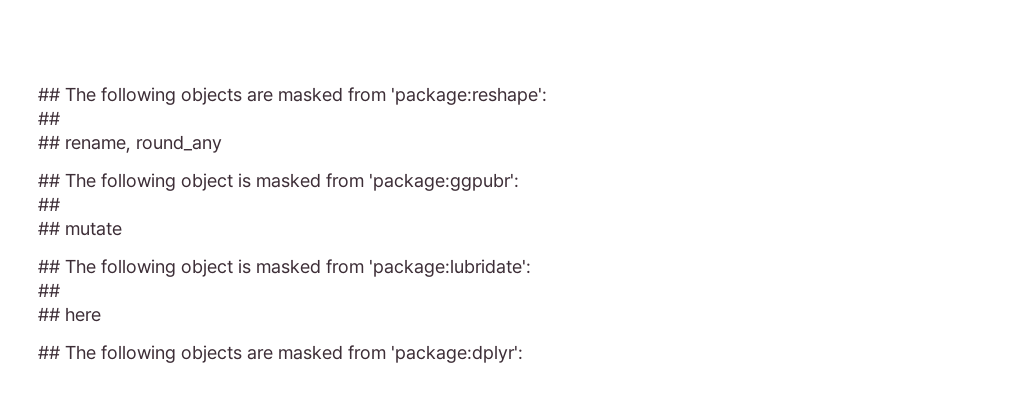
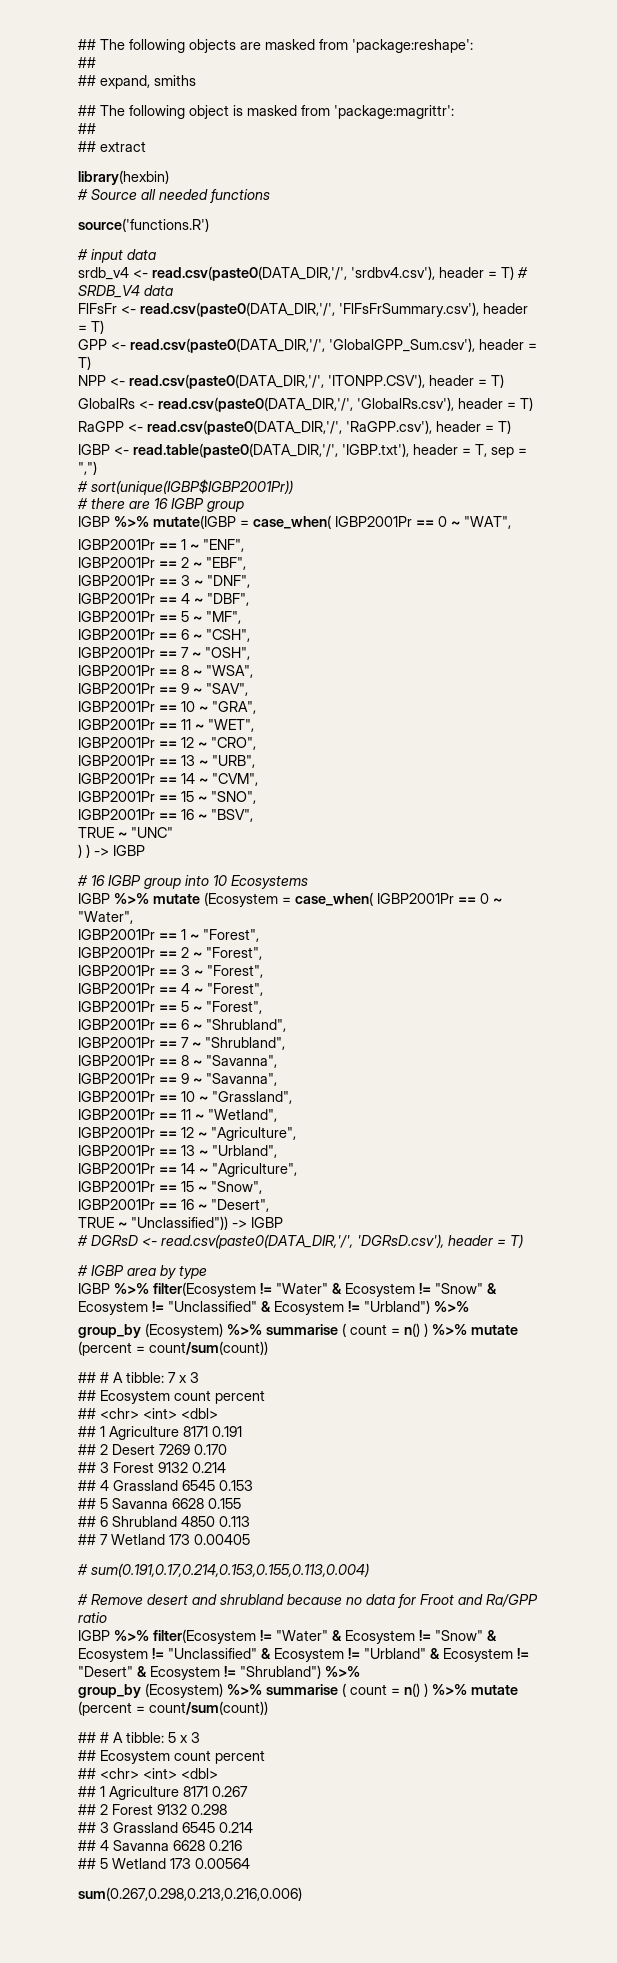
- ## rename, round_any
- ## The following object is masked from 'package:ggpubr':
+ ## expand, smiths
+ ## The following object is masked from 'package:magrittr':
  ##
- ## mutate
- ## The following object is masked from 'package:lubridate':
- ##
- ## here
- ## The following objects are masked from 'package:dplyr':
+ ## extract
+ library(hexbin)
+ # Source all needed functions
+ source('functions.R')
+ # input data
+ srdb_v4 <- read.csv(paste0(DATA_DIR,'/', 'srdbv4.csv'), header = T) # SRDB_V4 data
+ FlFsFr <- read.csv(paste0(DATA_DIR,'/', 'FlFsFrSummary.csv'), header = T)
+ GPP <- read.csv(paste0(DATA_DIR,'/', 'GlobalGPP_Sum.csv'), header = T)
+ NPP <- read.csv(paste0(DATA_DIR,'/', 'ITONPP.CSV'), header = T)
+ GlobalRs <- read.csv(paste0(DATA_DIR,'/', 'GlobalRs.csv'), header = T)
+ RaGPP <- read.csv(paste0(DATA_DIR,'/', 'RaGPP.csv'), header = T)
+ IGBP <- read.table(paste0(DATA_DIR,'/', 'IGBP.txt'), header = T, sep = ",")
+ # sort(unique(IGBP$IGBP2001Pr))
+ # there are 16 IGBP group
+ IGBP %>% mutate(IGBP = case_when( IGBP2001Pr == 0 ~ "WAT",
+ IGBP2001Pr == 1 ~ "ENF",
+ IGBP2001Pr == 2 ~ "EBF",
+ IGBP2001Pr == 3 ~ "DNF",
+ IGBP2001Pr == 4 ~ "DBF",
+ IGBP2001Pr == 5 ~ "MF",
+ IGBP2001Pr == 6 ~ "CSH",
+ IGBP2001Pr == 7 ~ "OSH",
+ IGBP2001Pr == 8 ~ "WSA",
+ IGBP2001Pr == 9 ~ "SAV",
+ IGBP2001Pr == 10 ~ "GRA",
+ IGBP2001Pr == 11 ~ "WET",
+ IGBP2001Pr == 12 ~ "CRO",
+ IGBP2001Pr == 13 ~ "URB",
+ IGBP2001Pr == 14 ~ "CVM",
+ IGBP2001Pr == 15 ~ "SNO",
+ IGBP2001Pr == 16 ~ "BSV",
+ TRUE ~ "UNC"
+ ) ) -> IGBP
+ # 16 IGBP group into 10 Ecosystems
+ IGBP %>% mutate (Ecosystem = case_when( IGBP2001Pr == 0 ~ "Water",
+ IGBP2001Pr == 1 ~ "Forest",
+ IGBP2001Pr == 2 ~ "Forest",
+ IGBP2001Pr == 3 ~ "Forest",
+ IGBP2001Pr == 4 ~ "Forest",
+ IGBP2001Pr == 5 ~ "Forest",
+ IGBP2001Pr == 6 ~ "Shrubland",
+ IGBP2001Pr == 7 ~ "Shrubland",
+ IGBP2001Pr == 8 ~ "Savanna",
+ IGBP2001Pr == 9 ~ "Savanna",
+ IGBP2001Pr == 10 ~ "Grassland",
+ IGBP2001Pr == 11 ~ "Wetland",
+ IGBP2001Pr == 12 ~ "Agriculture",
+ IGBP2001Pr == 13 ~ "Urbland",
+ IGBP2001Pr == 14 ~ "Agriculture",
+ IGBP2001Pr == 15 ~ "Snow",
+ IGBP2001Pr == 16 ~ "Desert",
+ TRUE ~ "Unclassified")) -> IGBP
+ # DGRsD <- read.csv(paste0(DATA_DIR,'/', 'DGRsD.csv'), header = T)
+ # IGBP area by type
+ IGBP %>% filter(Ecosystem != "Water" & Ecosystem != "Snow" & Ecosystem != "Unclassified" & Ecosystem != "Urbland") %>%
+ group_by (Ecosystem) %>% summarise ( count = n() ) %>% mutate (percent = count/sum(count))
+ ## # A tibble: 7 x 3
+ ## Ecosystem count percent
+ ## <chr> <int> <dbl>
+ ## 1 Agriculture 8171 0.191
+ ## 2 Desert 7269 0.170
+ ## 3 Forest 9132 0.214
+ ## 4 Grassland 6545 0.153
+ ## 5 Savanna 6628 0.155
+ ## 6 Shrubland 4850 0.113
+ ## 7 Wetland 173 0.00405
+ # sum(0.191,0.17,0.214,0.153,0.155,0.113,0.004)
+ # Remove desert and shrubland because no data for Froot and Ra/GPP ratio
+ IGBP %>% filter(Ecosystem != "Water" & Ecosystem != "Snow" & Ecosystem != "Unclassified" & Ecosystem != "Urbland" & Ecosystem != "Desert" & Ecosystem != "Shrubland") %>%
+ group_by (Ecosystem) %>% summarise ( count = n() ) %>% mutate (percent = count/sum(count))
+ ## # A tibble: 5 x 3
+ ## Ecosystem count percent
+ ## <chr> <int> <dbl>
+ ## 1 Agriculture 8171 0.267
+ ## 2 Forest 9132 0.298
+ ## 3 Grassland 6545 0.214
+ ## 4 Savanna 6628 0.216
+ ## 5 Wetland 173 0.00564
+ sum(0.267,0.298,0.213,0.216,0.006)

